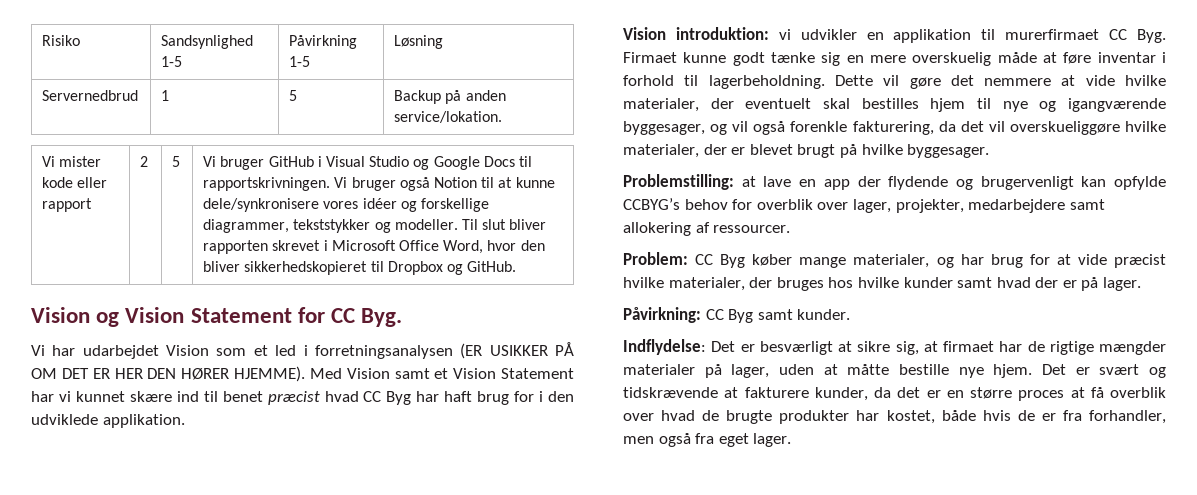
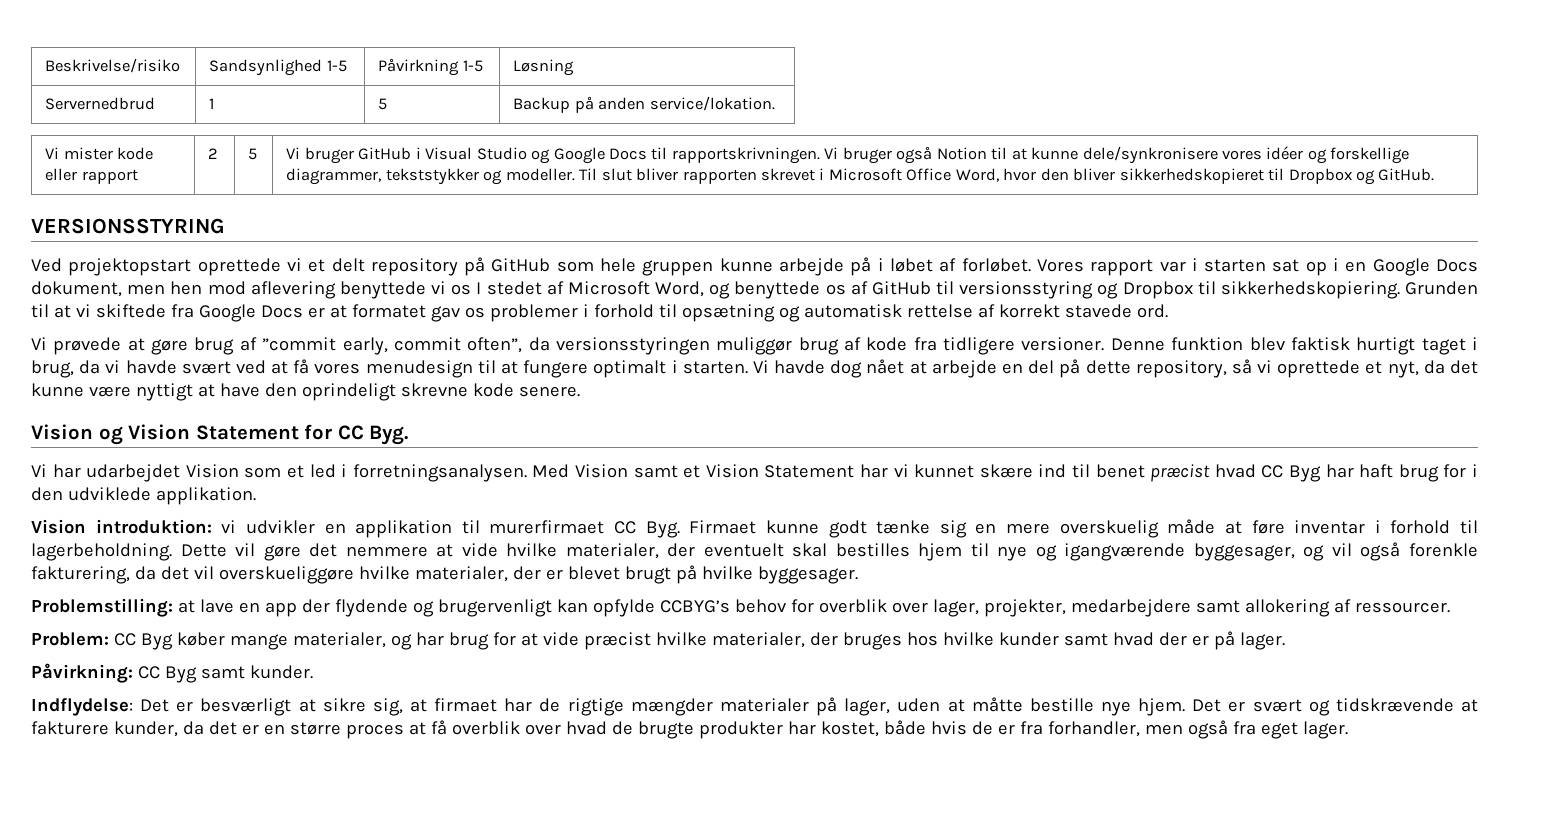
- Risiko | Sandsynlighed 1-5 | Påvirkning 1-5 | Løsning
+ Beskrivelse/risiko | Sandsynlighed 1-5 | Påvirkning 1-5 | Løsning
+ VERSIONSSTYRING
+ Ved projektopstart oprettede vi et delt repository på GitHub som hele gruppen kunne arbejde på i løbet af forløbet. Vores rapport var i starten sat op i en Google Docs dokument, men hen mod aflevering benyttede vi os I stedet af Microsoft Word, og benyttede os af GitHub til versionsstyring og Dropbox til sikkerhedskopiering. Grunden til at vi skiftede fra Google Docs er at formatet gav os problemer i forhold til opsætning og automatisk rettelse af korrekt stavede ord.
+ Vi prøvede at gøre brug af ”commit early, commit often”, da versionsstyringen muliggør brug af kode fra tidligere versioner. Denne funktion blev faktisk hurtigt taget i brug, da vi havde svært ved at få vores menudesign til at fungere optimalt i starten. Vi havde dog nået at arbejde en del på dette repository, så vi oprettede et nyt, da det kunne være nyttigt at have den oprindeligt skrevne kode senere.
- Vi har udarbejdet Vision som et led i forretningsanalysen (ER USIKKER PÅ OM DET ER HER DEN HØRER HJEMME).
+ Vi har udarbejdet Vision som et led i forretningsanalysen.

